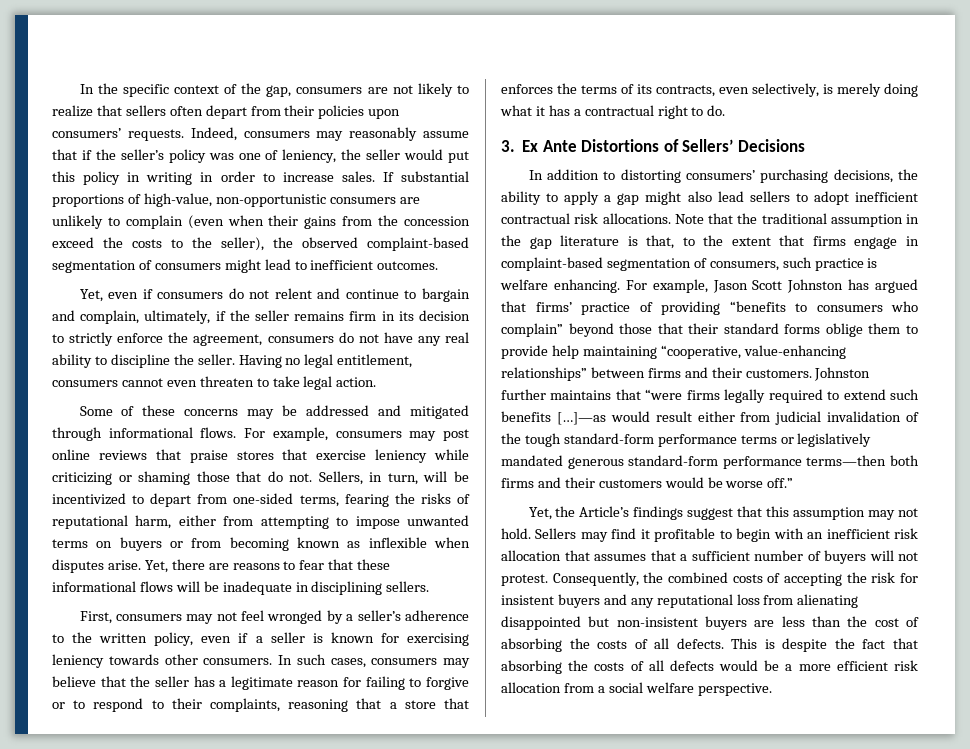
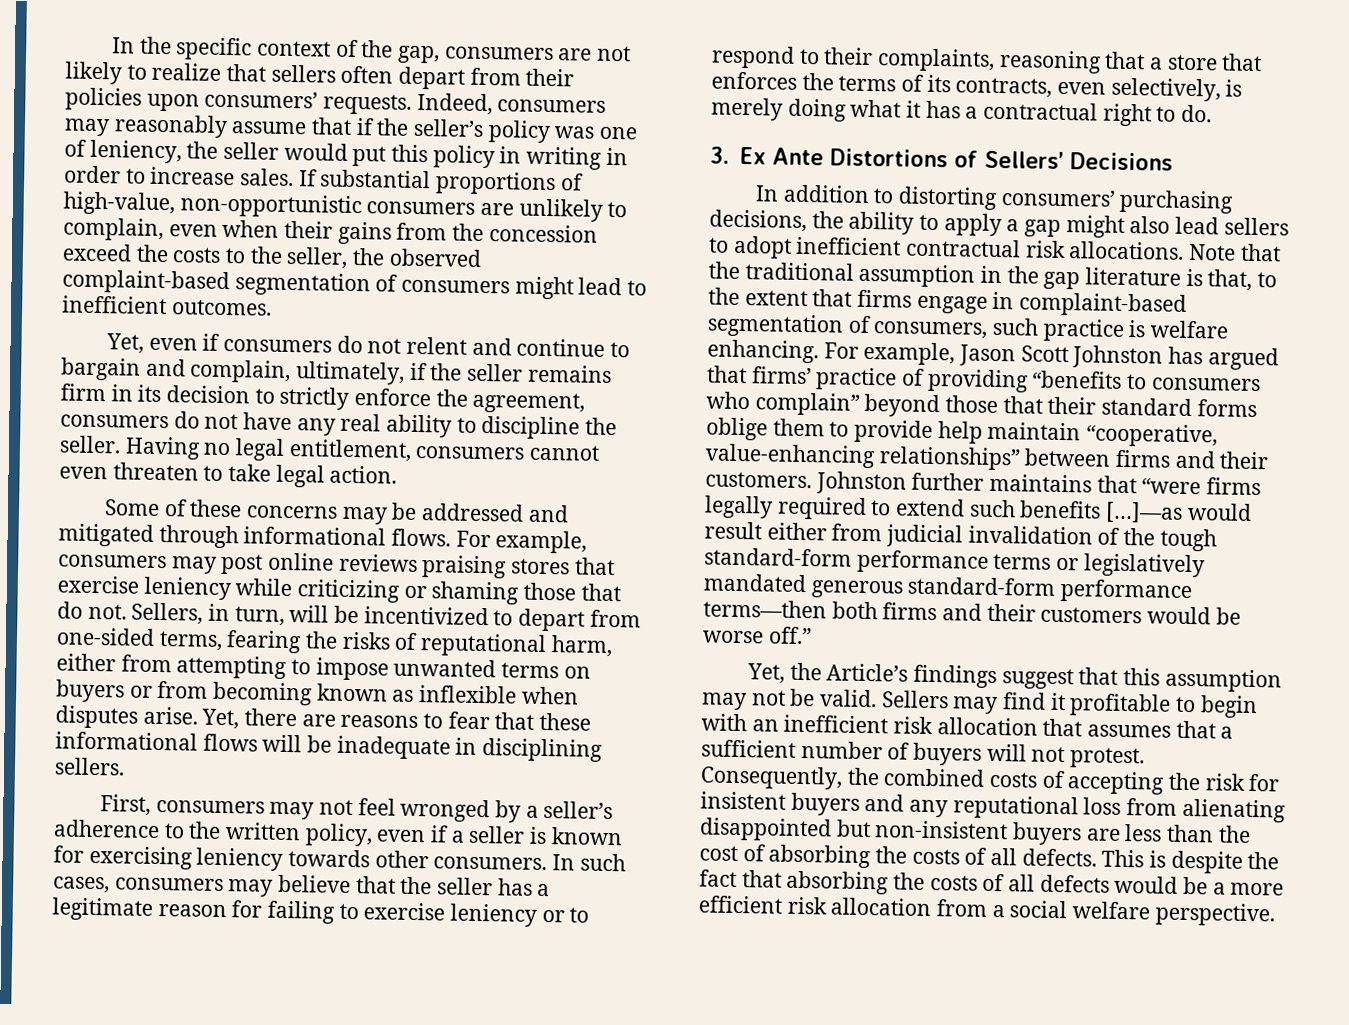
- If substantial proportions of high-value, non-opportunistic consumers are unlikely to complain (even when their gains from the concession exceed the costs to the seller), the observed complaint-based segmentation of consumers might lead to inefficient outcomes.
+ If substantial proportions of high-value, non-opportunistic consumers are unlikely to complain, even when their gains from the concession exceed the costs to the seller, the observed complaint-based segmentation of consumers might lead to inefficient outcomes.
- For example, consumers may post online reviews that praise stores that exercise leniency while criticizing or shaming those that do not.
+ For example, consumers may post online reviews praising stores that exercise leniency while criticizing or shaming those that do not.
- In such cases, consumers may believe that the seller has a legitimate reason for failing to forgive or to respond to their complaints, reasoning that a store that enforces the terms of its contracts, even selectively, is merely doing what it has a contractual right to do.
+ In such cases, consumers may believe that the seller has a legitimate reason for failing to exercise leniency or to respond to their complaints, reasoning that a store that enforces the terms of its contracts, even selectively, is merely doing what it has a contractual right to do.
- For example, Jason Scott Johnston has argued that firms’ practice of providing “benefits to consumers who complain” beyond those that their standard forms oblige them to provide help maintaining “cooperative, value-enhancing relationships” between firms and their customers.
+ For example, Jason Scott Johnston has argued that firms’ practice of providing “benefits to consumers who complain” beyond those that their standard forms oblige them to provide help maintain “cooperative, value-enhancing relationships” between firms and their customers.
- Yet, the Article’s findings suggest that this assumption may not hold.
+ Yet, the Article’s findings suggest that this assumption may not be valid.

